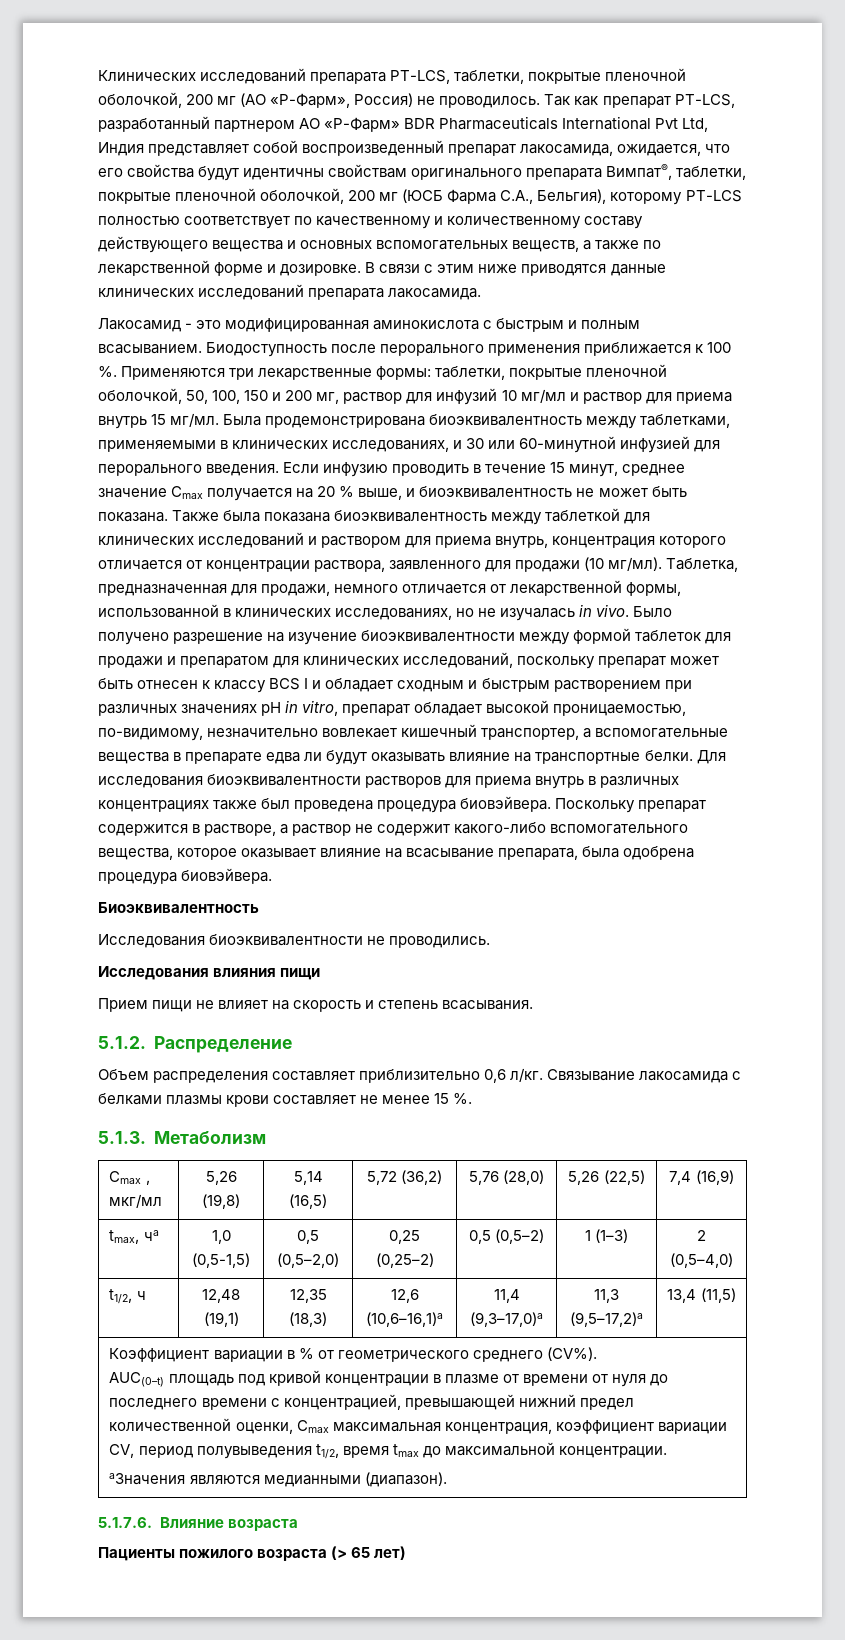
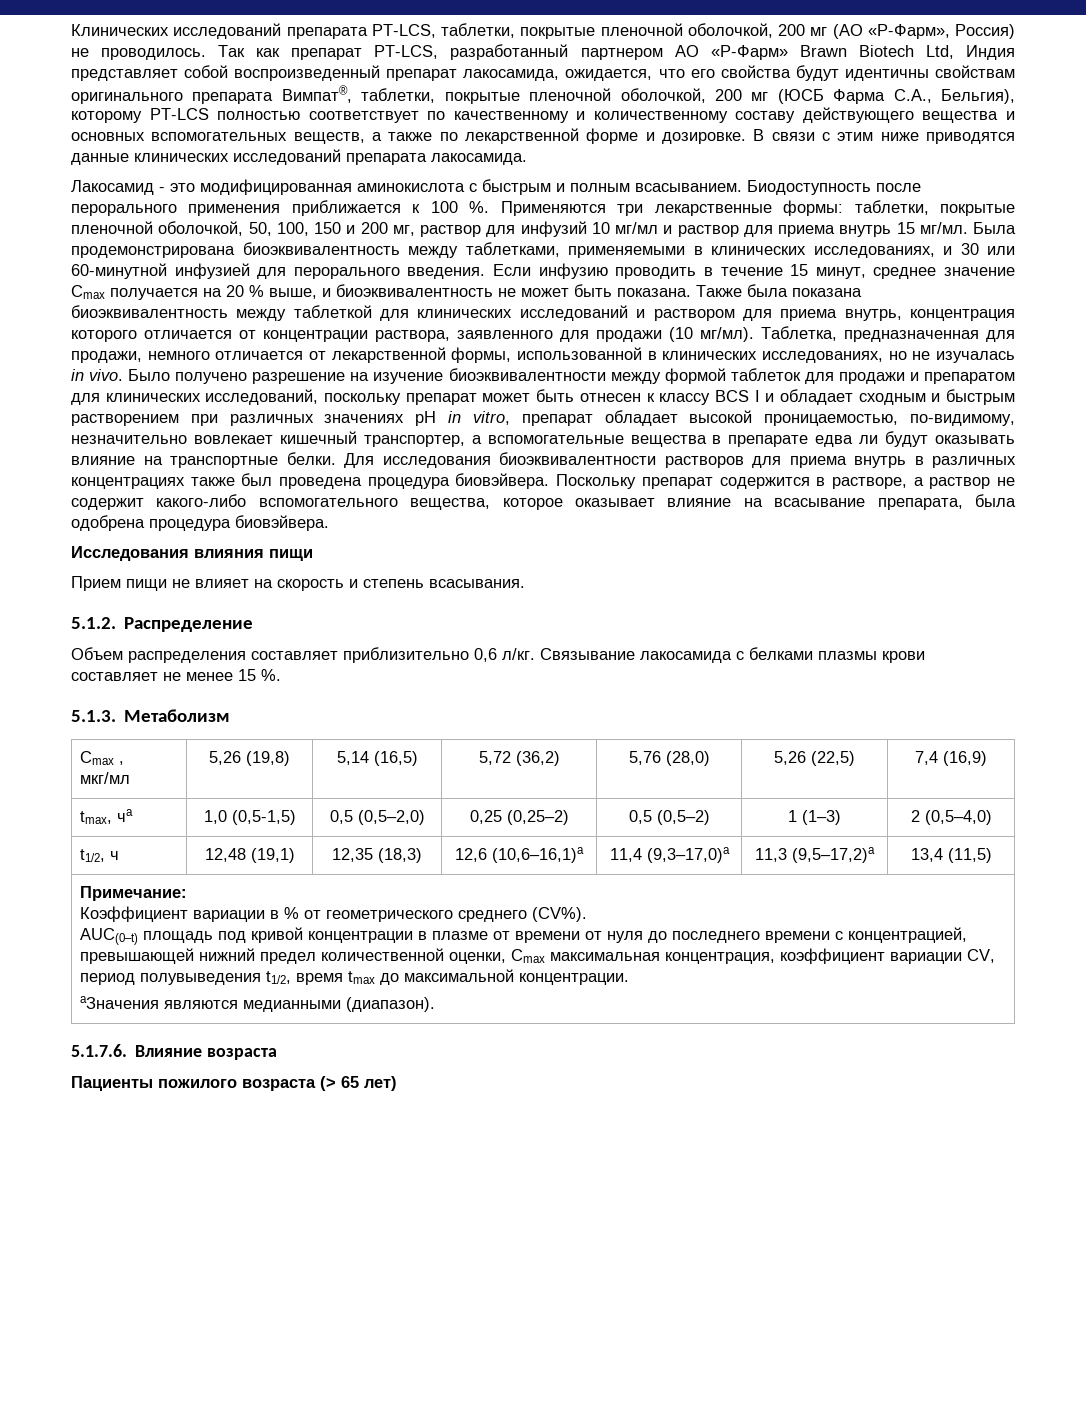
- Так как препарат PT-LCS, разработанный партнером АО «Р-Фарм» BDR Pharmaceuticals International Pvt Ltd, Индия представляет собой воспроизведенный препарат лакосамида, ожидается, что его свойства будут идентичны свойствам оригинального препарата Вимпат®, таблетки, покрытые пленочной оболочкой, 200 мг (ЮСБ Фарма С.А., Бельгия), которому PT-LCS полностью соответствует по качественному и количественному составу действующего вещества и основных вспомогательных веществ, а также по лекарственной форме и дозировке.
+ Так как препарат PT-LCS, разработанный партнером АО «Р-Фарм» Brawn Biotech Ltd, Индия представляет собой воспроизведенный препарат лакосамида, ожидается, что его свойства будут идентичны свойствам оригинального препарата Вимпат®, таблетки, покрытые пленочной оболочкой, 200 мг (ЮСБ Фарма С.А., Бельгия), которому PT-LCS полностью соответствует по качественному и количественному составу действующего вещества и основных вспомогательных веществ, а также по лекарственной форме и дозировке.
- Биоэквивалентность
- Исследования биоэквивалентности не проводились.
+ Примечание:

